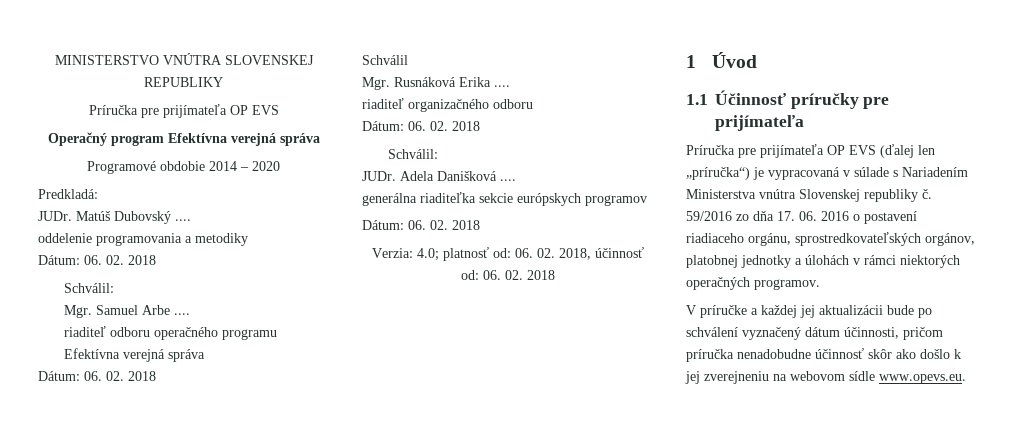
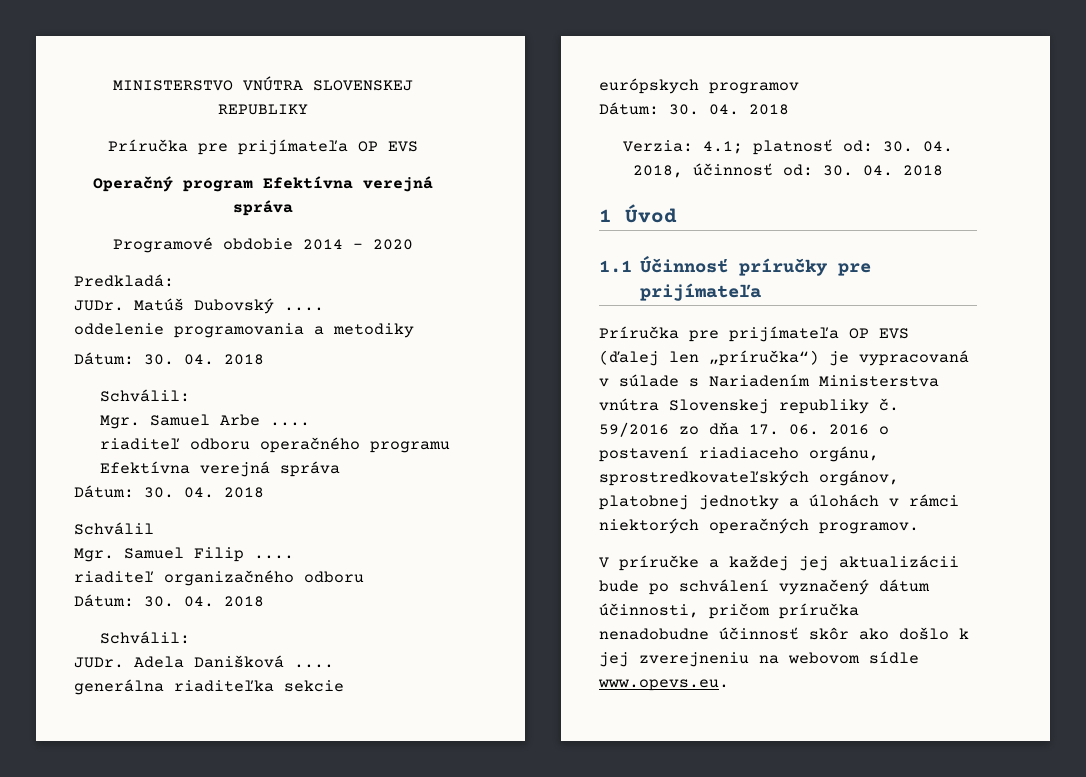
  oddelenie programovania a metodiky
- Dátum: 06. 02. 2018
+ Dátum: 30. 04. 2018
  riaditeľ odboru operačného programu Efektívna verejná správa
- Dátum: 06. 02. 2018
+ Dátum: 30. 04. 2018
- Mgr. Rusnáková Erika ....
+ Mgr. Samuel Filip ....
  riaditeľ organizačného odboru
- Dátum: 06. 02. 2018
+ Dátum: 30. 04. 2018
  generálna riaditeľka sekcie európskych programov
- Dátum: 06. 02. 2018
+ Dátum: 30. 04. 2018
- Verzia: 4.0; platnosť od: 06. 02. 2018, účinnosť od: 06. 02. 2018
+ Verzia: 4.1; platnosť od: 30. 04. 2018, účinnosť od: 30. 04. 2018

